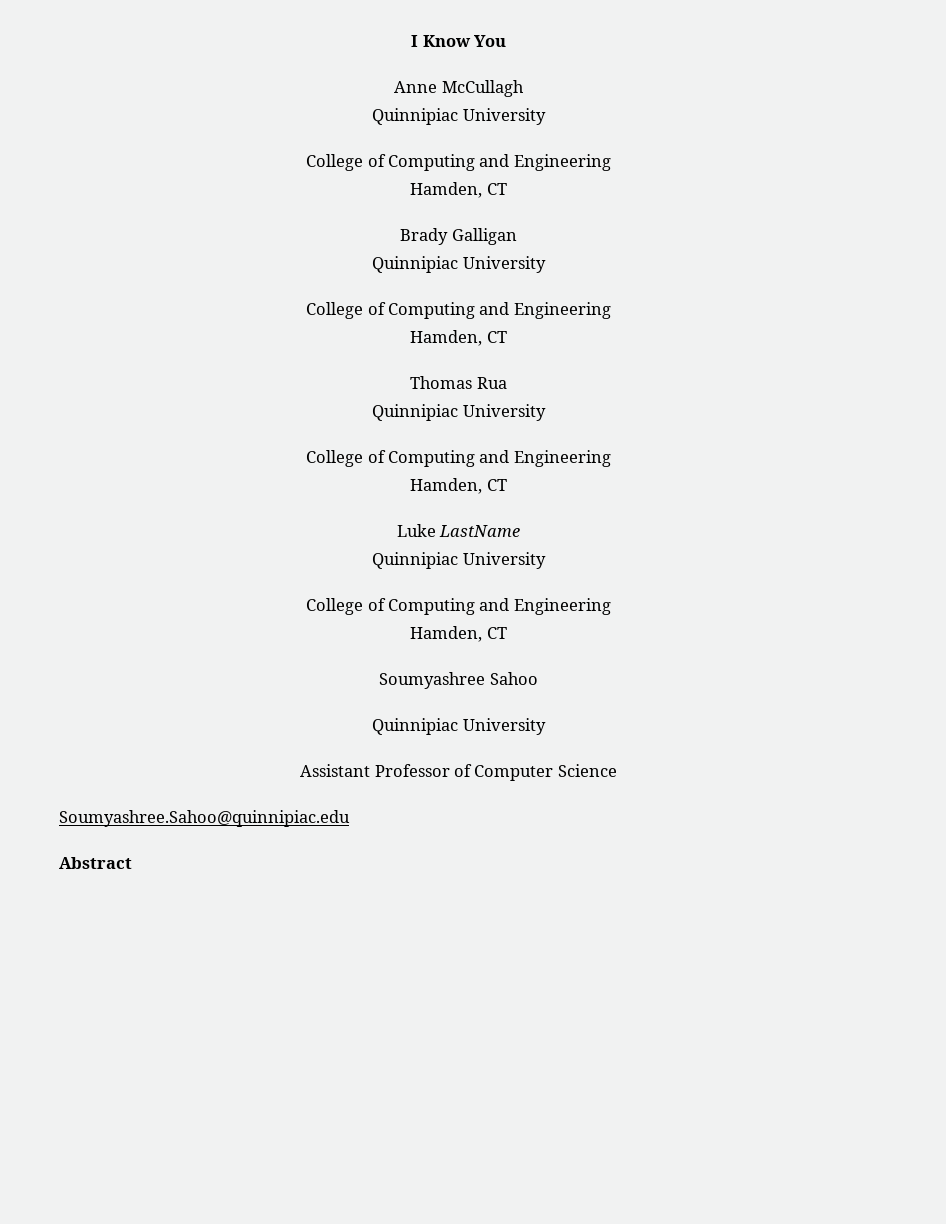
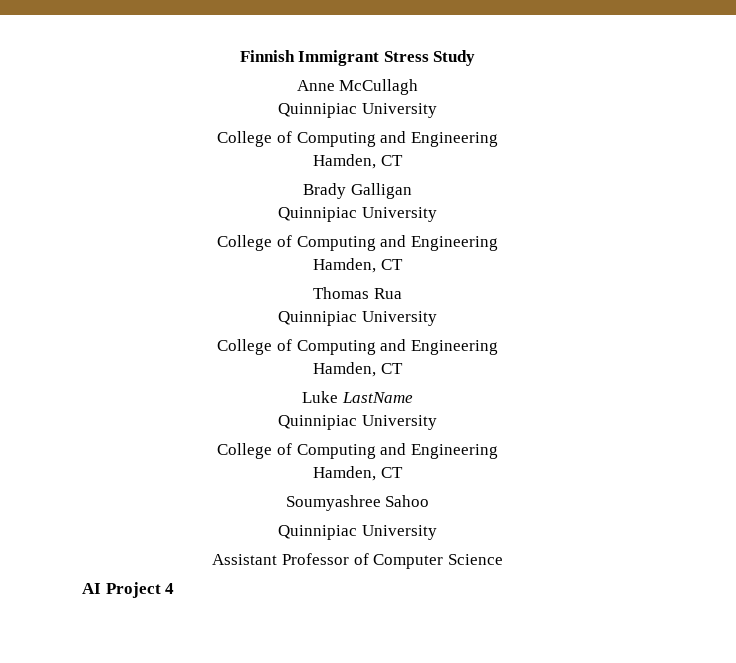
- I Know You
+ Finnish Immigrant Stress Study
- Soumyashree.Sahoo@quinnipiac.edu
- Abstract
+ AI Project 4

